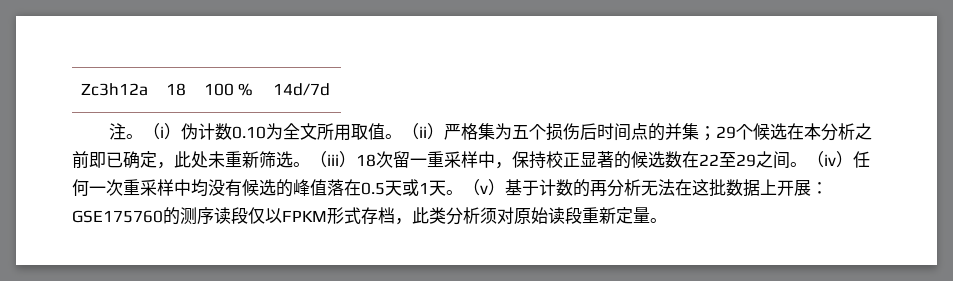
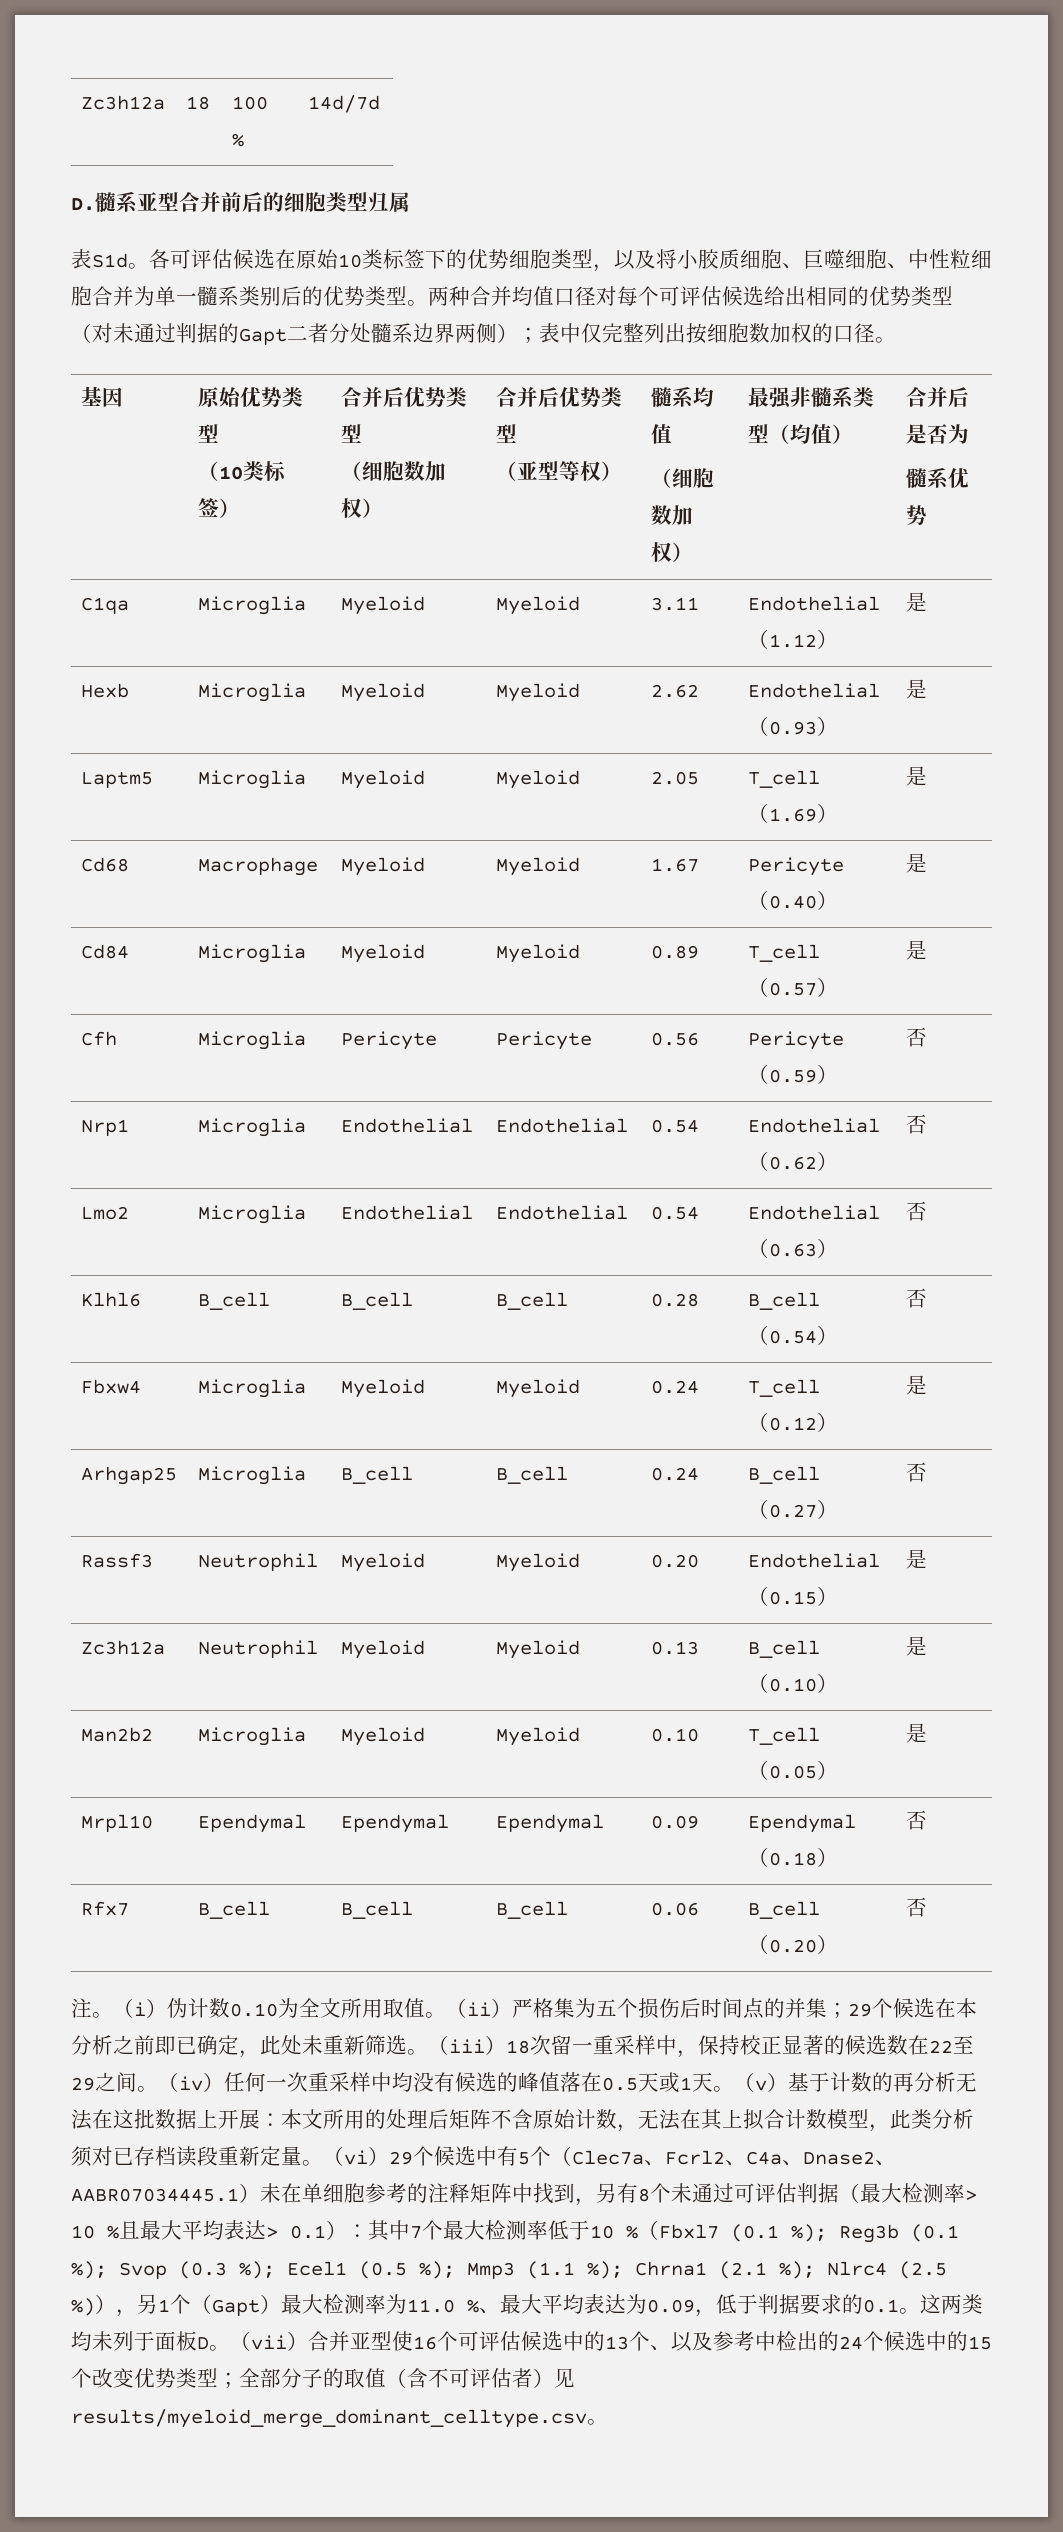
+ D.髓系亚型合并前后的细胞类型归属
+ 表S1d。各可评估候选在原始10类标签下的优势细胞类型，以及将小胶质细胞、巨噬细胞、中性粒细胞合并为单一髓系类别后的优势类型。两种合并均值口径对每个可评估候选给出相同的优势类型（对未通过判据的Gapt二者分处髓系边界两侧）；表中仅完整列出按细胞数加权的口径。
+ 基因 | 原始优势类型
+ （10类标签） | 合并后优势类型
+ （细胞数加权） | 合并后优势类型
+ （亚型等权） | 髓系均值
+ （细胞数加权） | 最强非髓系类型（均值） | 合并后是否为
+ 髓系优势
+ C1qa | Microglia | Myeloid | Myeloid | 3.11 | Endothelial（1.12） | 是
+ Hexb | Microglia | Myeloid | Myeloid | 2.62 | Endothelial（0.93） | 是
+ Laptm5 | Microglia | Myeloid | Myeloid | 2.05 | T_cell（1.69） | 是
+ Cd68 | Macrophage | Myeloid | Myeloid | 1.67 | Pericyte（0.40） | 是
+ Cd84 | Microglia | Myeloid | Myeloid | 0.89 | T_cell（0.57） | 是
+ Cfh | Microglia | Pericyte | Pericyte | 0.56 | Pericyte（0.59） | 否
+ Nrp1 | Microglia | Endothelial | Endothelial | 0.54 | Endothelial（0.62） | 否
+ Lmo2 | Microglia | Endothelial | Endothelial | 0.54 | Endothelial（0.63） | 否
+ Klhl6 | B_cell | B_cell | B_cell | 0.28 | B_cell（0.54） | 否
+ Fbxw4 | Microglia | Myeloid | Myeloid | 0.24 | T_cell（0.12） | 是
+ Arhgap25 | Microglia | B_cell | B_cell | 0.24 | B_cell（0.27） | 否
+ Rassf3 | Neutrophil | Myeloid | Myeloid | 0.20 | Endothelial（0.15） | 是
+ Zc3h12a | Neutrophil | Myeloid | Myeloid | 0.13 | B_cell（0.10） | 是
+ Man2b2 | Microglia | Myeloid | Myeloid | 0.10 | T_cell（0.05） | 是
+ Mrpl10 | Ependymal | Ependymal | Ependymal | 0.09 | Ependymal（0.18） | 否
+ Rfx7 | B_cell | B_cell | B_cell | 0.06 | B_cell（0.20） | 否
- （v）基于计数的再分析无法在这批数据上开展：GSE175760的测序读段仅以FPKM形式存档，此类分析须对原始读段重新定量。
+ （v）基于计数的再分析无法在这批数据上开展：本文所用的处理后矩阵不含原始计数，无法在其上拟合计数模型，此类分析须对已存档读段重新定量。
+ （vi）29个候选中有5个（Clec7a、Fcrl2、C4a、Dnase2、AABR07034445.1）未在单细胞参考的注释矩阵中找到，另有8个未通过可评估判据（最大检测率> 10 %且最大平均表达> 0.1）：其中7个最大检测率低于10 %（Fbxl7 (0.1 %); Reg3b (0.1 %); Svop (0.3 %); Ecel1 (0.5 %); Mmp3 (1.1 %); Chrna1 (2.1 %); Nlrc4 (2.5 %)），另1个（Gapt）最大检测率为11.0 %、最大平均表达为0.09，低于判据要求的0.1。这两类均未列于面板D。（vii）合并亚型使16个可评估候选中的13个、以及参考中检出的24个候选中的15个改变优势类型；全部分子的取值（含不可评估者）见results/myeloid_merge_dominant_celltype.csv。

